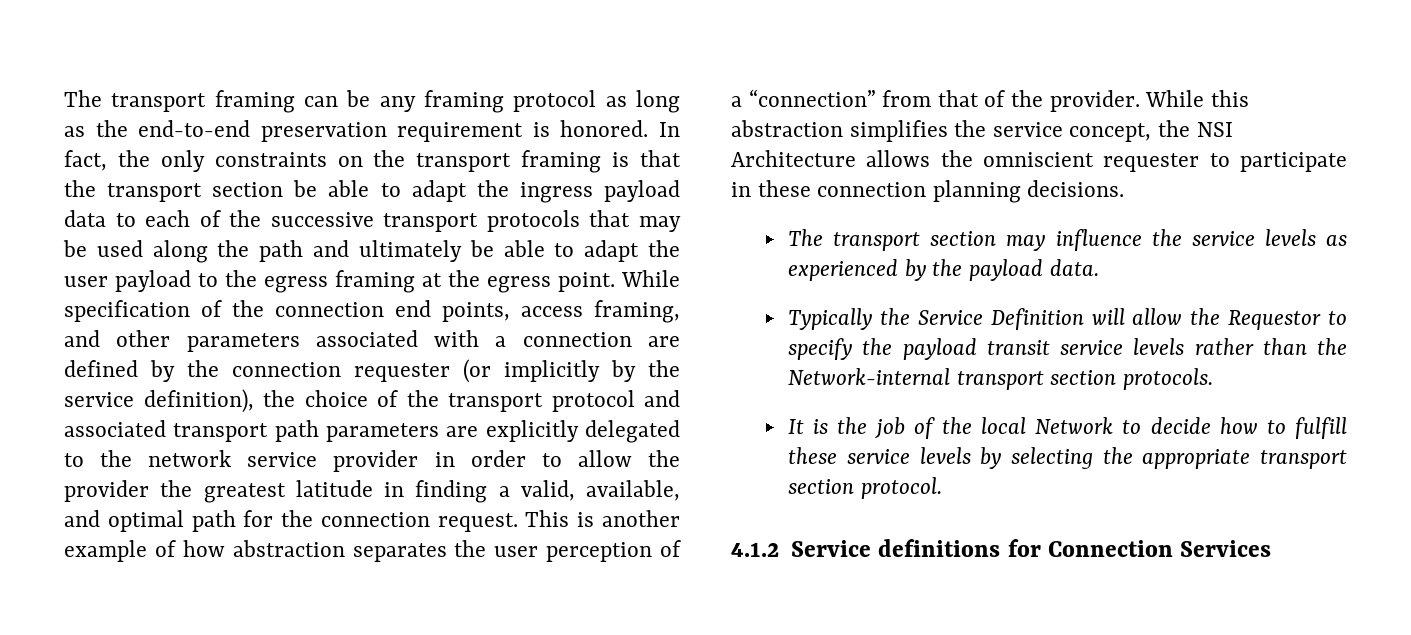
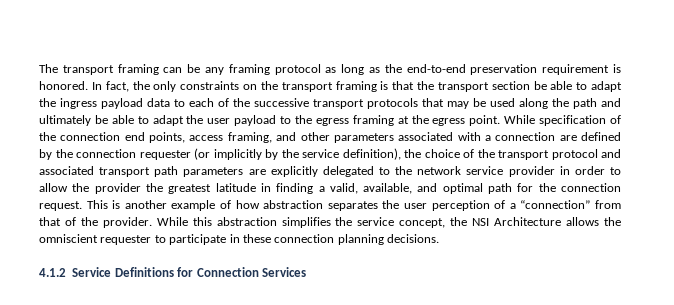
- The transport section may influence the service levels as experienced by the payload data.
- Typically the Service Definition will allow the Requestor to specify the payload transit service levels rather than the Network-internal transport section protocols.
- It is the job of the local Network to decide how to fulfill these service levels by selecting the appropriate transport section protocol.
- 4.1.2 Service definitions for Connection Services
+ 4.1.2 Service Definitions for Connection Services

